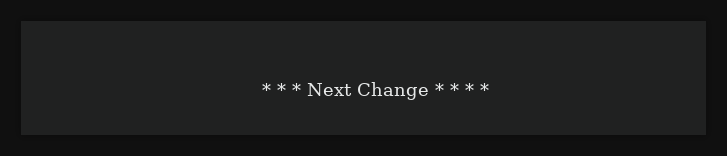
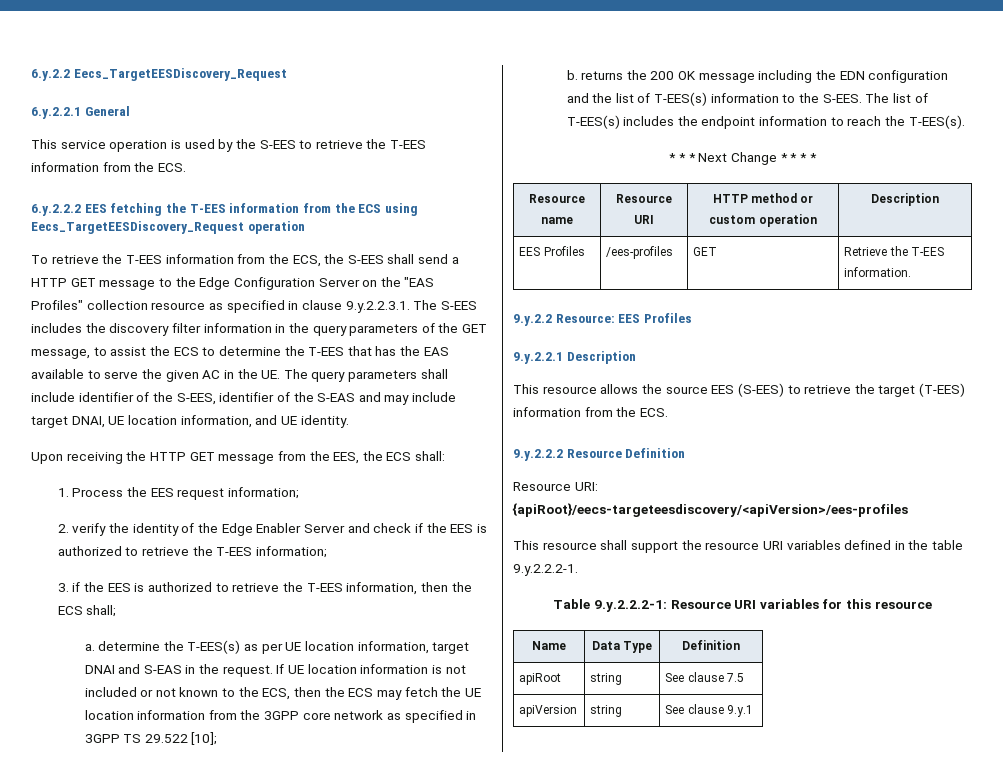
+ 6.y.2.2 Eecs_TargetEESDiscovery_Request
+ 6.y.2.2.1 General
+ This service operation is used by the S-EES to retrieve the T-EES information from the ECS.
+ 6.y.2.2.2 EES fetching the T-EES information from the ECS using Eecs_TargetEESDiscovery_Request operation
+ To retrieve the T-EES information from the ECS, the S-EES shall send a HTTP GET message to the Edge Configuration Server on the "EAS Profiles" collection resource as specified in clause 9.y.2.2.3.1. The S-EES includes the discovery filter information in the query parameters of the GET message, to assist the ECS to determine the T-EES that has the EAS available to serve the given AC in the UE. The query parameters shall include identifier of the S-EES, identifier of the S-EAS and may include target DNAI, UE location information, and UE identity.
+ Upon receiving the HTTP GET message from the EES, the ECS shall:
+ 1. Process the EES request information;
+ 2. verify the identity of the Edge Enabler Server and check if the EES is authorized to retrieve the T-EES information;
+ 3. if the EES is authorized to retrieve the T-EES information, then the ECS shall;
+ a. determine the T-EES(s) as per UE location information, target DNAI and S-EAS in the request. If UE location information is not included or not known to the ECS, then the ECS may fetch the UE location information from the 3GPP core network as specified in 3GPP TS 29.522 [10];
+ b. returns the 200 OK message including the EDN configuration and the list of T-EES(s) information to the S-EES. The list of T-EES(s) includes the endpoint information to reach the T-EES(s).
+ Resource name | Resource URI | HTTP method or custom operation | Description
+ EES Profiles | /ees-profiles | GET | Retrieve the T-EES information.
+ 9.y.2.2 Resource: EES Profiles
+ 9.y.2.2.1 Description
+ This resource allows the source EES (S-EES) to retrieve the target (T-EES) information from the ECS.
+ 9.y.2.2.2 Resource Definition
+ Resource URI: {apiRoot}/eecs-targeteesdiscovery/<apiVersion>/ees-profiles
+ This resource shall support the resource URI variables defined in the table 9.y.2.2.2-1.
+ Table 9.y.2.2.2-1: Resource URI variables for this resource
+ Name | Data Type | Definition
+ apiRoot | string | See clause 7.5
+ apiVersion | string | See clause 9.y.1

